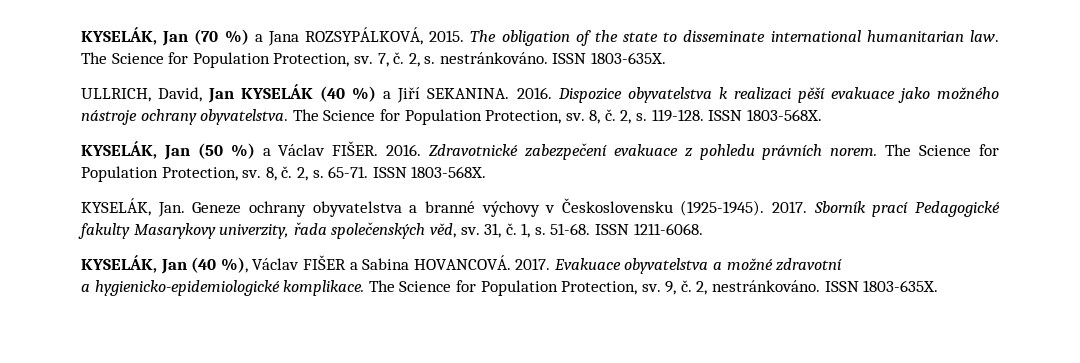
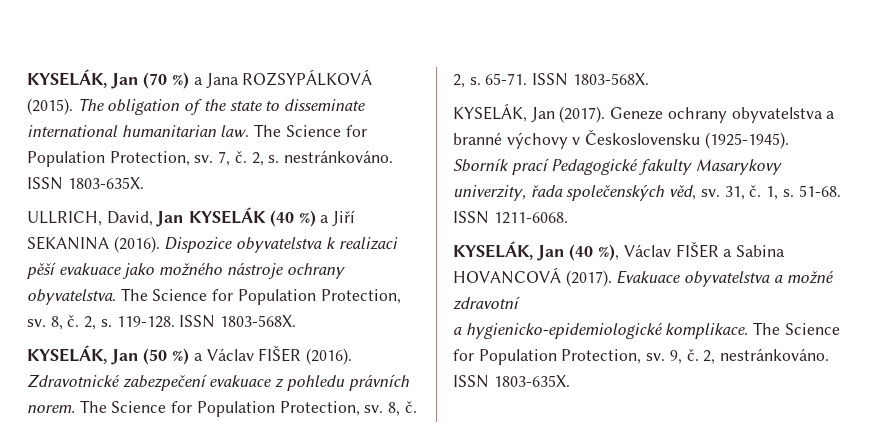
- KYSELÁK, Jan (70 %) a Jana ROZSYPÁLKOVÁ, 2015.
+ KYSELÁK, Jan (70 %) a Jana ROZSYPÁLKOVÁ (2015).
- ULLRICH, David, Jan KYSELÁK (40 %) a Jiří SEKANINA. 2016.
+ ULLRICH, David, Jan KYSELÁK (40 %) a Jiří SEKANINA (2016).
- KYSELÁK, Jan (50 %) a Václav FIŠER. 2016.
+ KYSELÁK, Jan (50 %) a Václav FIŠER (2016).
- KYSELÁK, Jan. Geneze ochrany obyvatelstva a branné výchovy v Československu (1925-1945). 2017.
+ KYSELÁK, Jan (2017). Geneze ochrany obyvatelstva a branné výchovy v Československu (1925-1945).
- KYSELÁK, Jan (40 %), Václav FIŠER a Sabina HOVANCOVÁ. 2017.
+ KYSELÁK, Jan (40 %), Václav FIŠER a Sabina HOVANCOVÁ (2017).

